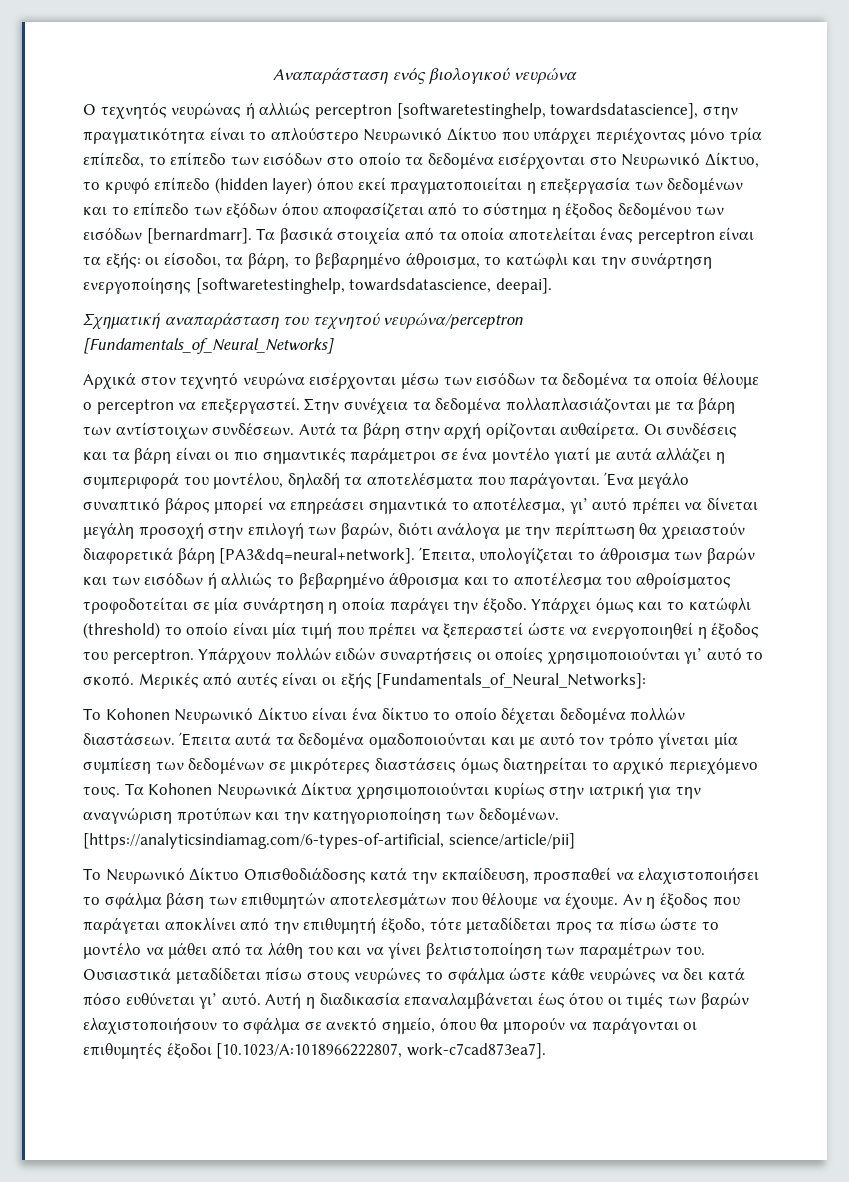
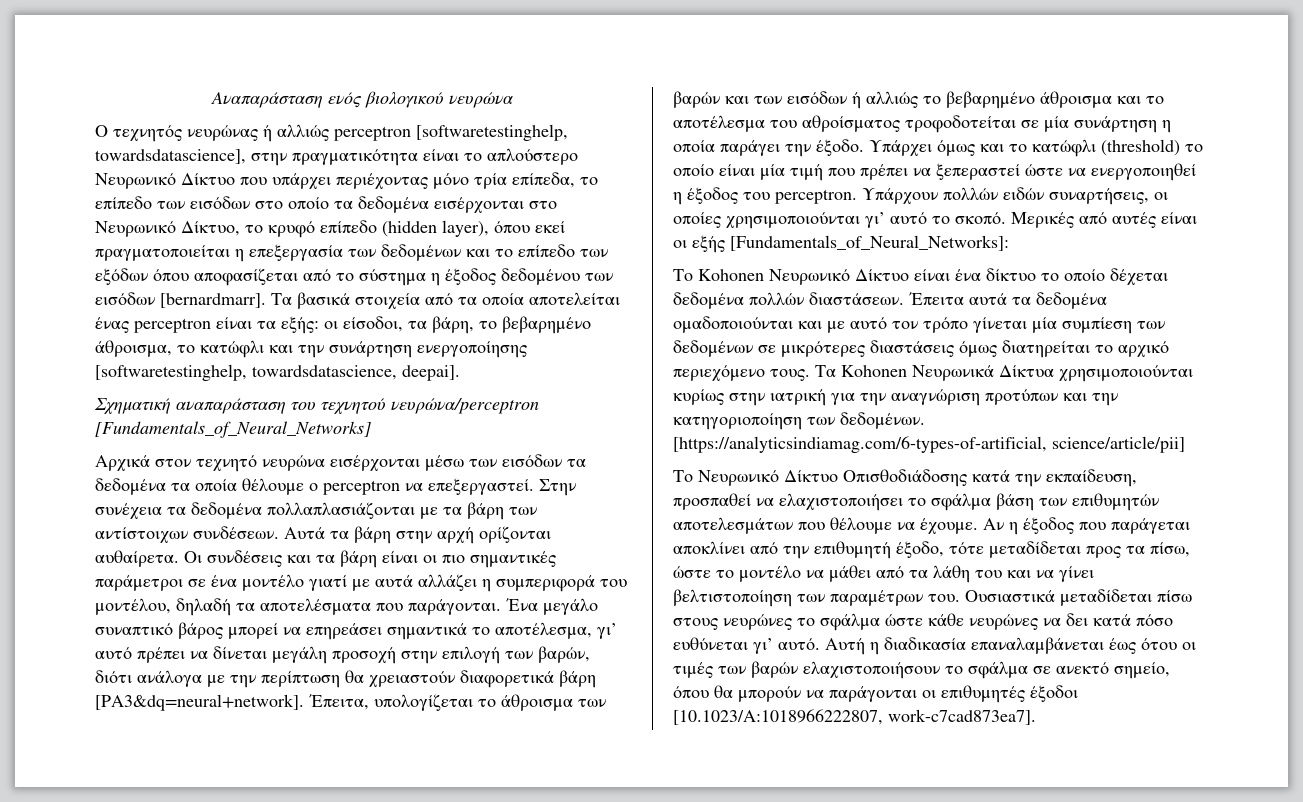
- Ο τεχνητός νευρώνας ή αλλιώς perceptron [softwaretestinghelp, towardsdatascience], στην πραγματικότητα είναι το απλούστερο Νευρωνικό Δίκτυο που υπάρχει περιέχοντας μόνο τρία επίπεδα, το επίπεδο των εισόδων στο οποίο τα δεδομένα εισέρχονται στο Νευρωνικό Δίκτυο, το κρυφό επίπεδο (hidden layer) όπου εκεί πραγματοποιείται η επεξεργασία των δεδομένων και το επίπεδο των εξόδων όπου αποφασίζεται από το σύστημα η έξοδος δεδομένου των εισόδων [bernardmarr].
+ Ο τεχνητός νευρώνας ή αλλιώς perceptron [softwaretestinghelp, towardsdatascience], στην πραγματικότητα είναι το απλούστερο Νευρωνικό Δίκτυο που υπάρχει περιέχοντας μόνο τρία επίπεδα, το επίπεδο των εισόδων στο οποίο τα δεδομένα εισέρχονται στο Νευρωνικό Δίκτυο, το κρυφό επίπεδο (hidden layer), όπου εκεί πραγματοποιείται η επεξεργασία των δεδομένων και το επίπεδο των εξόδων όπου αποφασίζεται από το σύστημα η έξοδος δεδομένου των εισόδων [bernardmarr].
- Υπάρχουν πολλών ειδών συναρτήσεις οι οποίες χρησιμοποιούνται γι’ αυτό το σκοπό.
+ Υπάρχουν πολλών ειδών συναρτήσεις, οι οποίες χρησιμοποιούνται γι’ αυτό το σκοπό.
- Αν η έξοδος που παράγεται αποκλίνει από την επιθυμητή έξοδο, τότε μεταδίδεται προς τα πίσω ώστε το μοντέλο να μάθει από τα λάθη του και να γίνει βελτιστοποίηση των παραμέτρων του.
+ Αν η έξοδος που παράγεται αποκλίνει από την επιθυμητή έξοδο, τότε μεταδίδεται προς τα πίσω, ώστε το μοντέλο να μάθει από τα λάθη του και να γίνει βελτιστοποίηση των παραμέτρων του.

